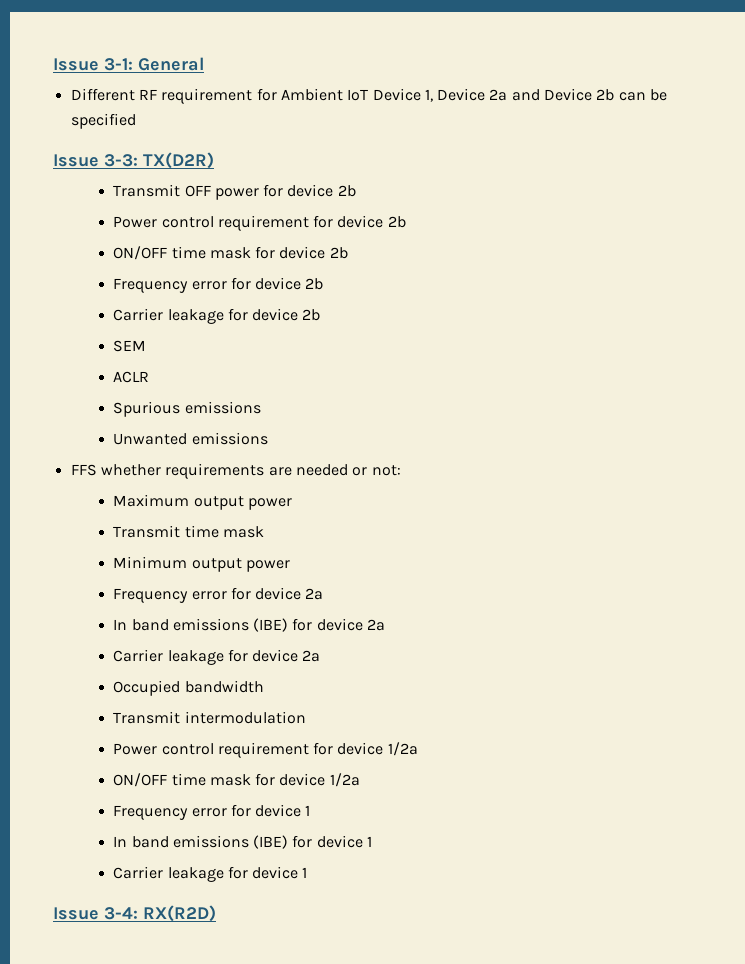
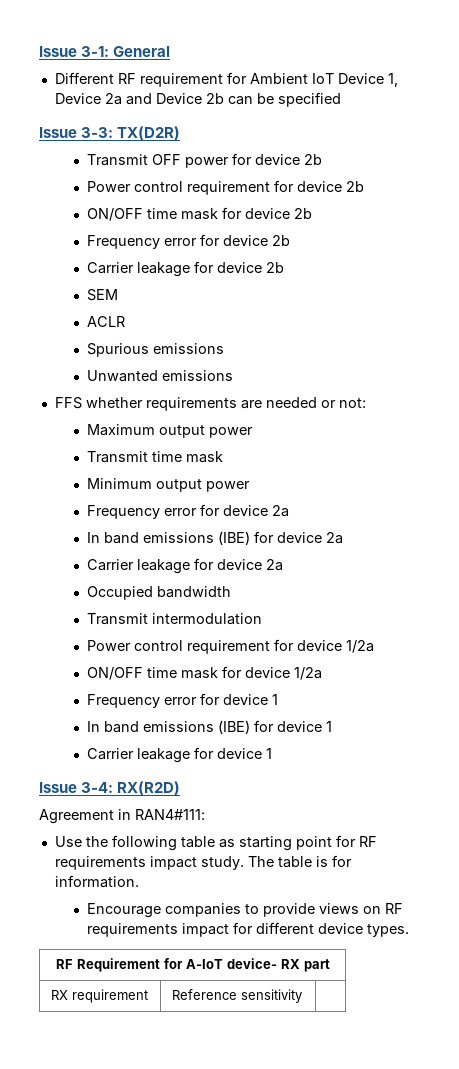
+ Agreement in RAN4#111:
+ Use the following table as starting point for RF requirements impact study. The table is for information.
+ Encourage companies to provide views on RF requirements impact for different device types.
+ RF Requirement for A-IoT device- RX part
+ RX requirement | Reference sensitivity |

